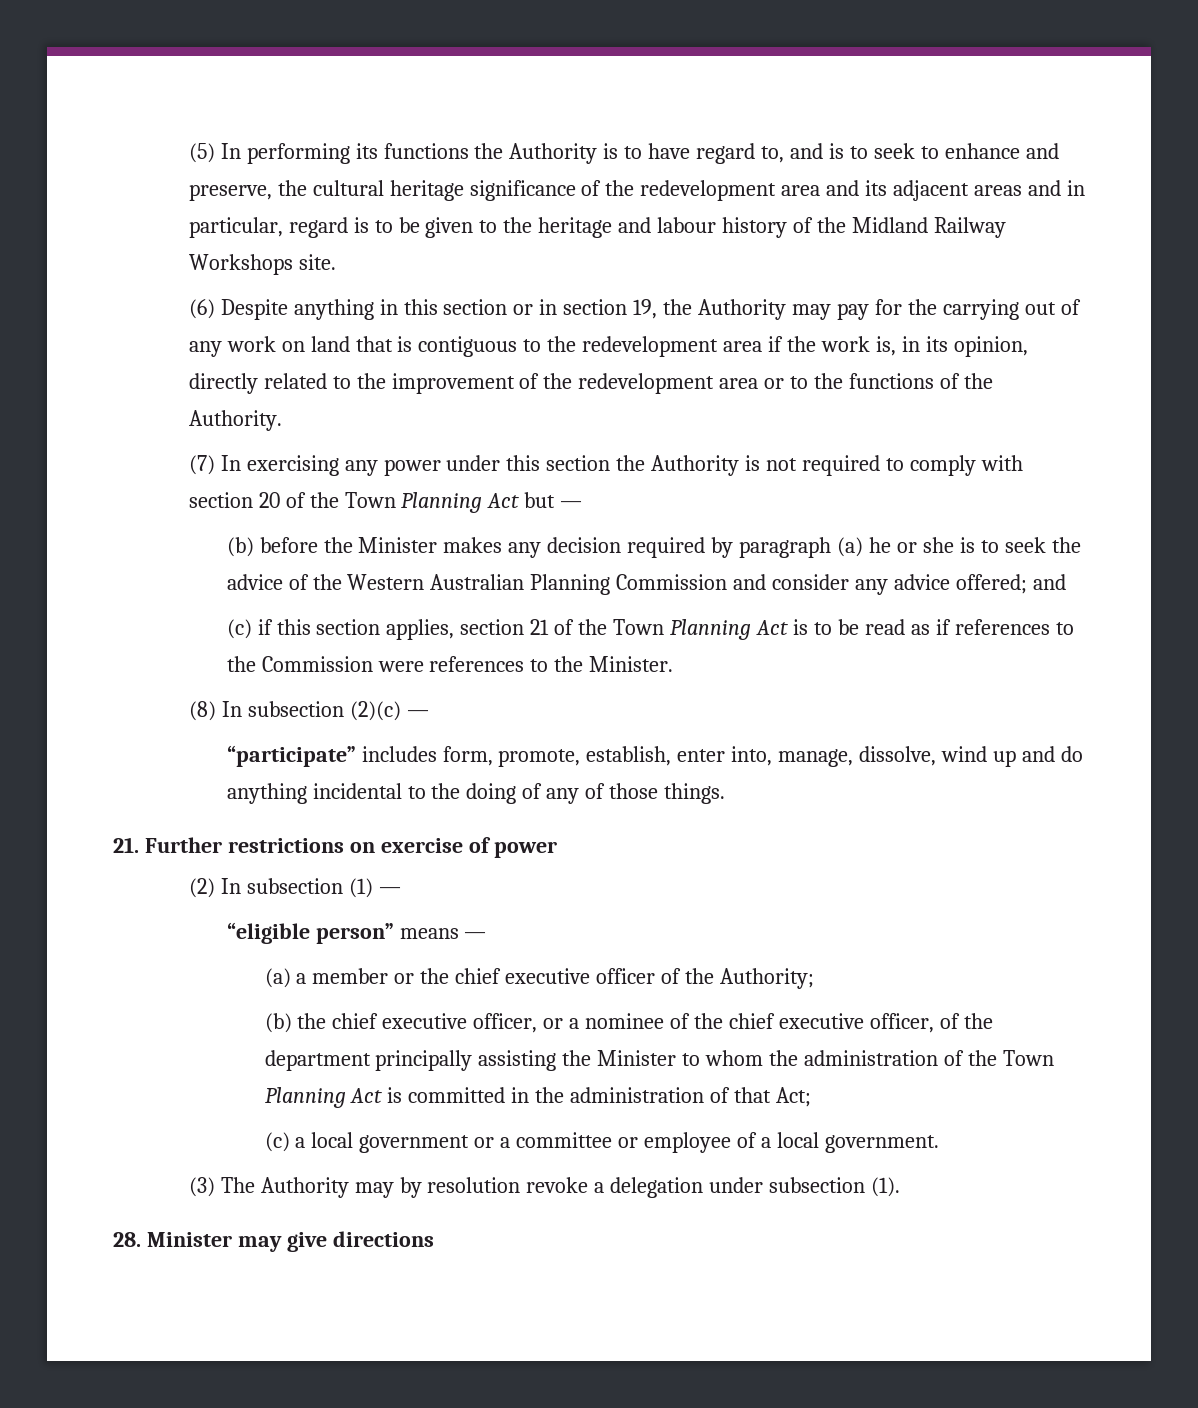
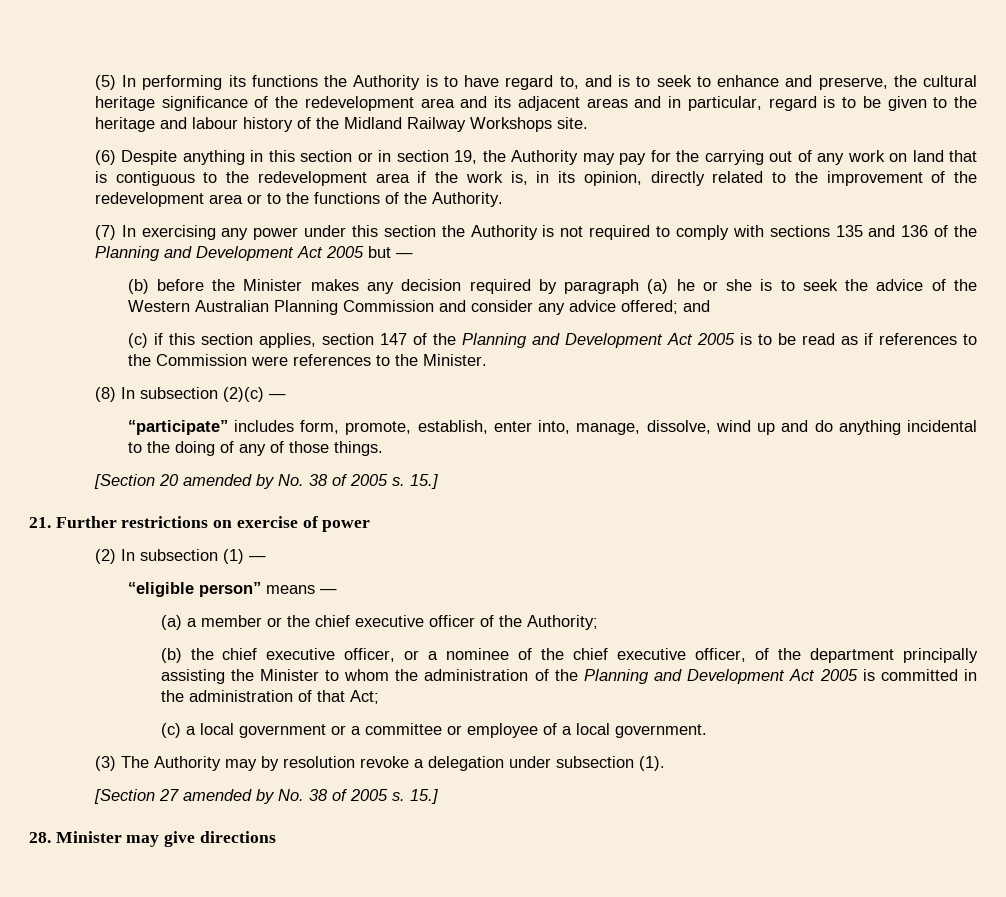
- (7) In exercising any power under this section the Authority is not required to comply with section 20 of the Town Planning Act but —
+ (7) In exercising any power under this section the Authority is not required to comply with sections 135 and 136 of the Planning and Development Act 2005 but —
- (c) if this section applies, section 21 of the Town Planning Act is to be read as if references to the Commission were references to the Minister.
+ (c) if this section applies, section 147 of the Planning and Development Act 2005 is to be read as if references to the Commission were references to the Minister.
+ [Section 20 amended by No. 38 of 2005 s. 15.]
- (b) the chief executive officer, or a nominee of the chief executive officer, of the department principally assisting the Minister to whom the administration of the Town Planning Act is committed in the administration of that Act;
+ (b) the chief executive officer, or a nominee of the chief executive officer, of the department principally assisting the Minister to whom the administration of the Planning and Development Act 2005 is committed in the administration of that Act;
+ [Section 27 amended by No. 38 of 2005 s. 15.]

